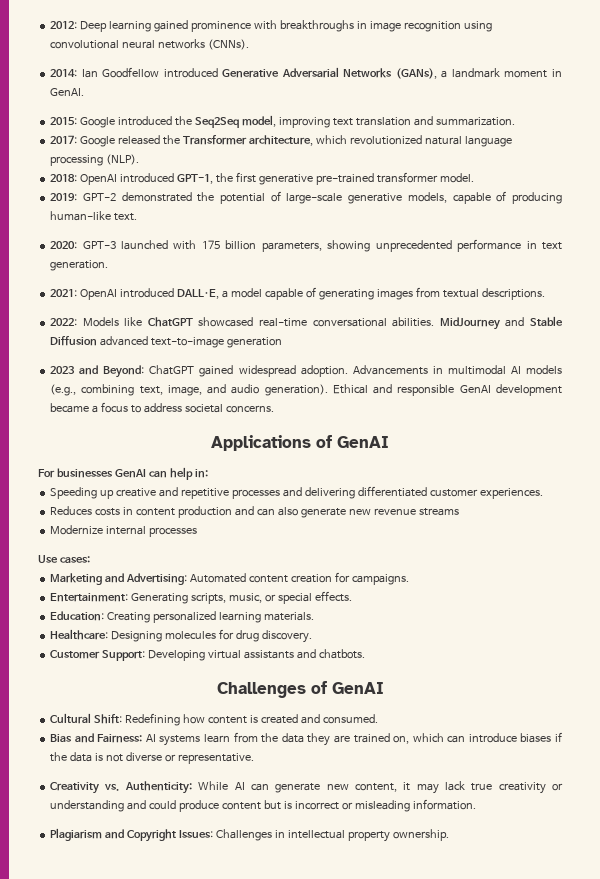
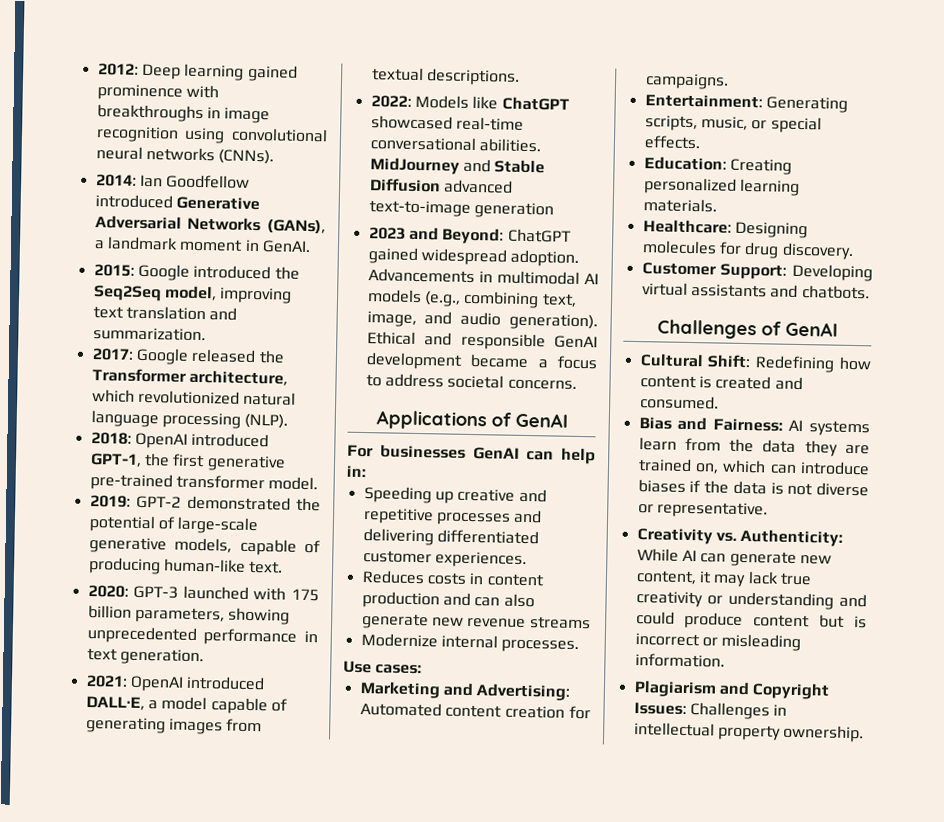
- Modernize internal processes
+ Modernize internal processes.

